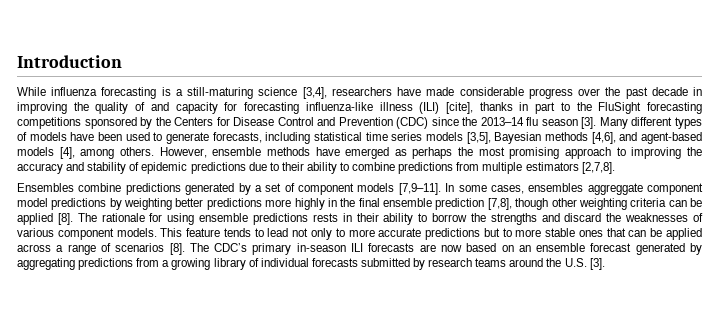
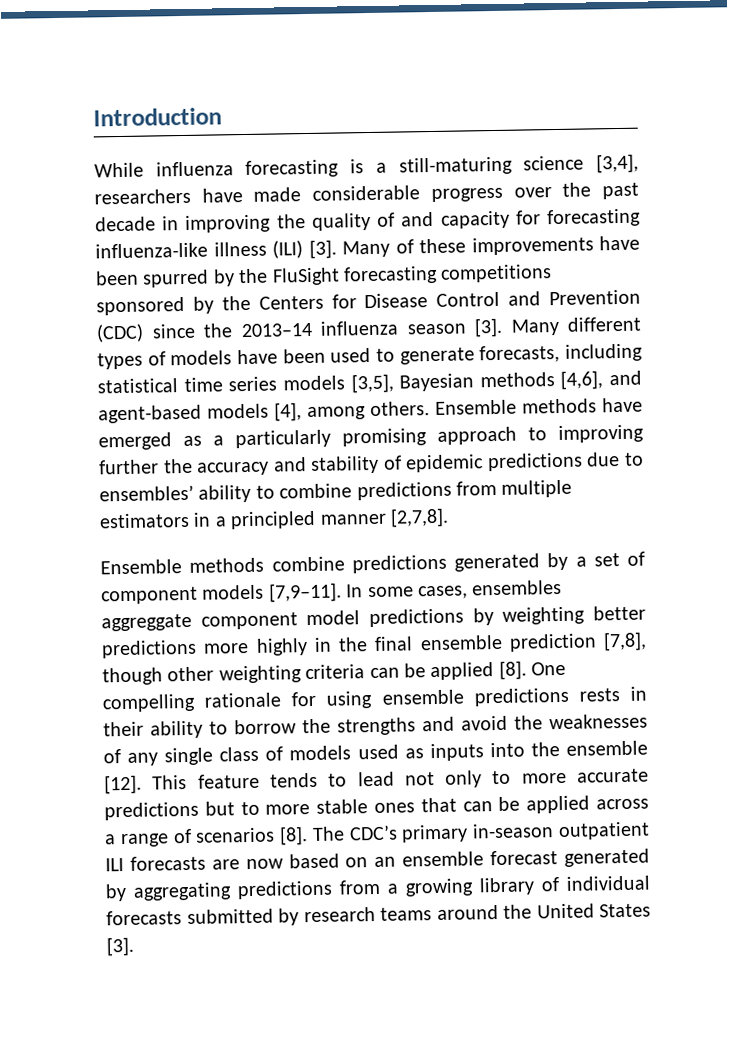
- While influenza forecasting is a still-maturing science [3,4], researchers have made considerable progress over the past decade in improving the quality of and capacity for forecasting influenza-like illness (ILI) [cite], thanks in part to the FluSight forecasting competitions sponsored by the Centers for Disease Control and Prevention (CDC) since the 2013–14 flu season [3].
+ While influenza forecasting is a still-maturing science [3,4], researchers have made considerable progress over the past decade in improving the quality of and capacity for forecasting influenza-like illness (ILI) [3]. Many of these improvements have been spurred by the FluSight forecasting competitions sponsored by the Centers for Disease Control and Prevention (CDC) since the 2013–14 influenza season [3].
- However, ensemble methods have emerged as perhaps the most promising approach to improving the accuracy and stability of epidemic predictions due to their ability to combine predictions from multiple estimators [2,7,8].
+ Ensemble methods have emerged as a particularly promising approach to improving further the accuracy and stability of epidemic predictions due to ensembles’ ability to combine predictions from multiple estimators in a principled manner [2,7,8].
- Ensembles combine predictions generated by a set of component models [7,9–11].
+ Ensemble methods combine predictions generated by a set of component models [7,9–11].
- The rationale for using ensemble predictions rests in their ability to borrow the strengths and discard the weaknesses of various component models.
+ One compelling rationale for using ensemble predictions rests in their ability to borrow the strengths and avoid the weaknesses of any single class of models used as inputs into the ensemble [12].
- The CDC’s primary in-season ILI forecasts are now based on an ensemble forecast generated by aggregating predictions from a growing library of individual forecasts submitted by research teams around the U.S. [3].
+ The CDC’s primary in-season outpatient ILI forecasts are now based on an ensemble forecast generated by aggregating predictions from a growing library of individual forecasts submitted by research teams around the United States [3].

